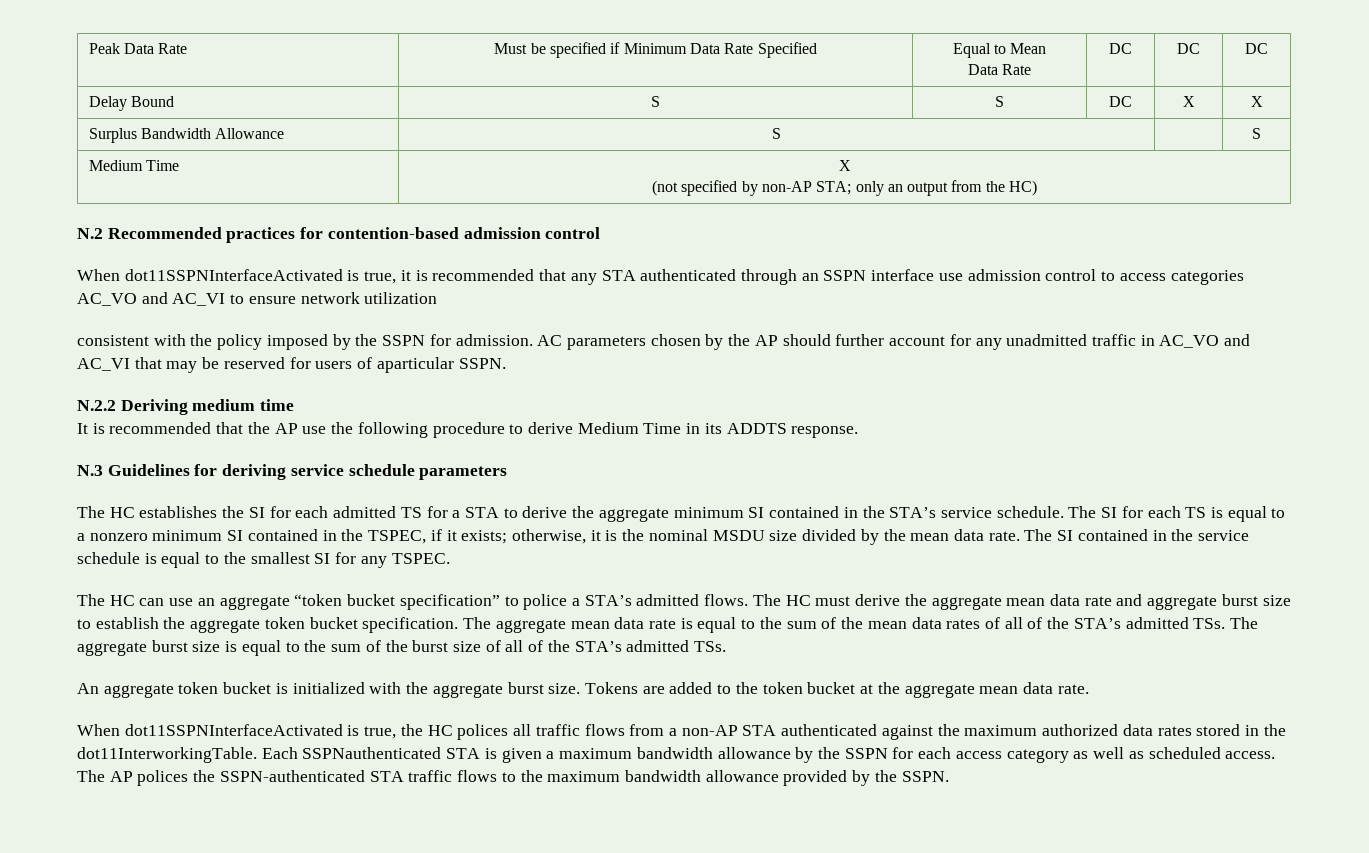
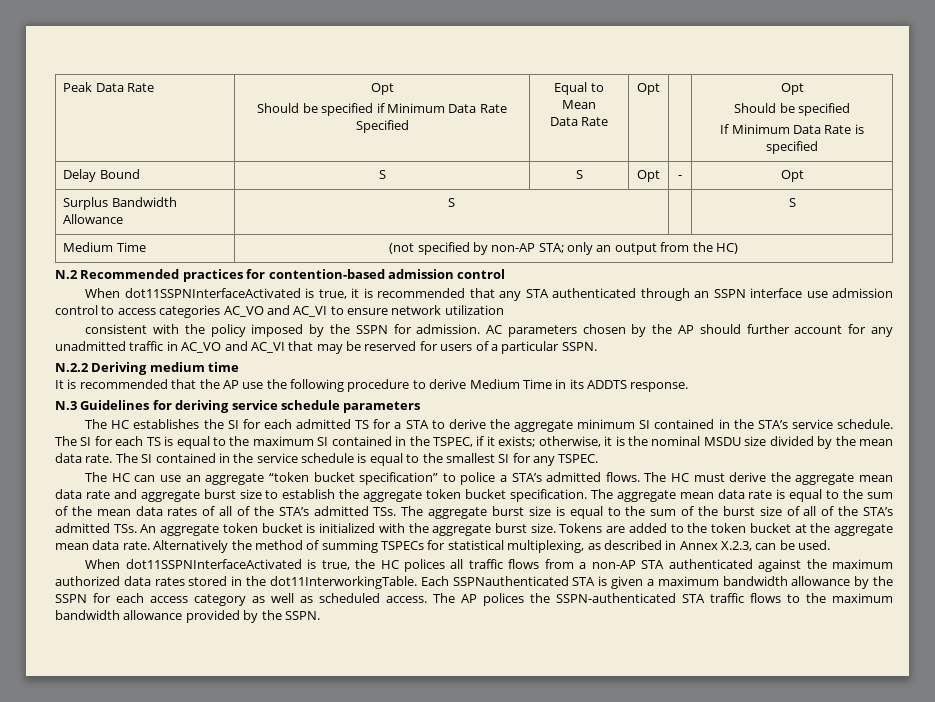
- Peak Data Rate | Must be specified if Minimum Data Rate Specified | Equal to Mean
- Data Rate | DC | DC | DC
+ Peak Data Rate | Opt
+ Should be specified if Minimum Data Rate Specified | Equal to Mean
+ Data Rate | Opt | | Opt
+ Should be specified
+ If Minimum Data Rate is specified
- Delay Bound | S | S | DC | X | X
+ Delay Bound | S | S | Opt | - | Opt
- Medium Time | X
- (not specified by non-AP STA; only an output from the HC)
+ Medium Time | (not specified by non-AP STA; only an output from the HC)
- AC parameters chosen by the AP should further account for any unadmitted traffic in AC_VO and AC_VI that may be reserved for users of aparticular SSPN.
+ AC parameters chosen by the AP should further account for any unadmitted traffic in AC_VO and AC_VI that may be reserved for users of a particular SSPN.
- The SI for each TS is equal to a nonzero minimum SI contained in the TSPEC, if it exists; otherwise, it is the nominal MSDU size divided by the mean data rate.
+ The SI for each TS is equal to the maximum SI contained in the TSPEC, if it exists; otherwise, it is the nominal MSDU size divided by the mean data rate.
- The aggregate mean data rate is equal to the sum of the mean data rates of all of the STA’s admitted TSs. The aggregate burst size is equal to the sum of the burst size of all of the STA’s admitted TSs.
- An aggregate token bucket is initialized with the aggregate burst size.
+ The aggregate mean data rate is equal to the sum of the mean data rates of all of the STA’s admitted TSs. The aggregate burst size is equal to the sum of the burst size of all of the STA’s admitted TSs. An aggregate token bucket is initialized with the aggregate burst size.
+ Alternatively the method of summing TSPECs for statistical multiplexing, as described in Annex X.2.3, can be used.

